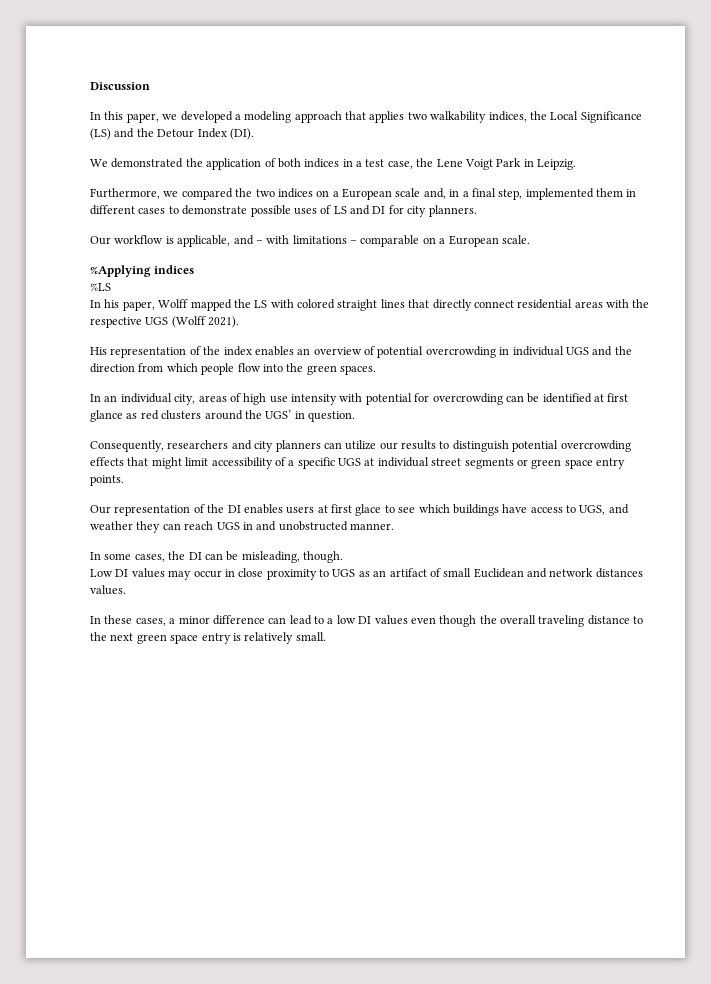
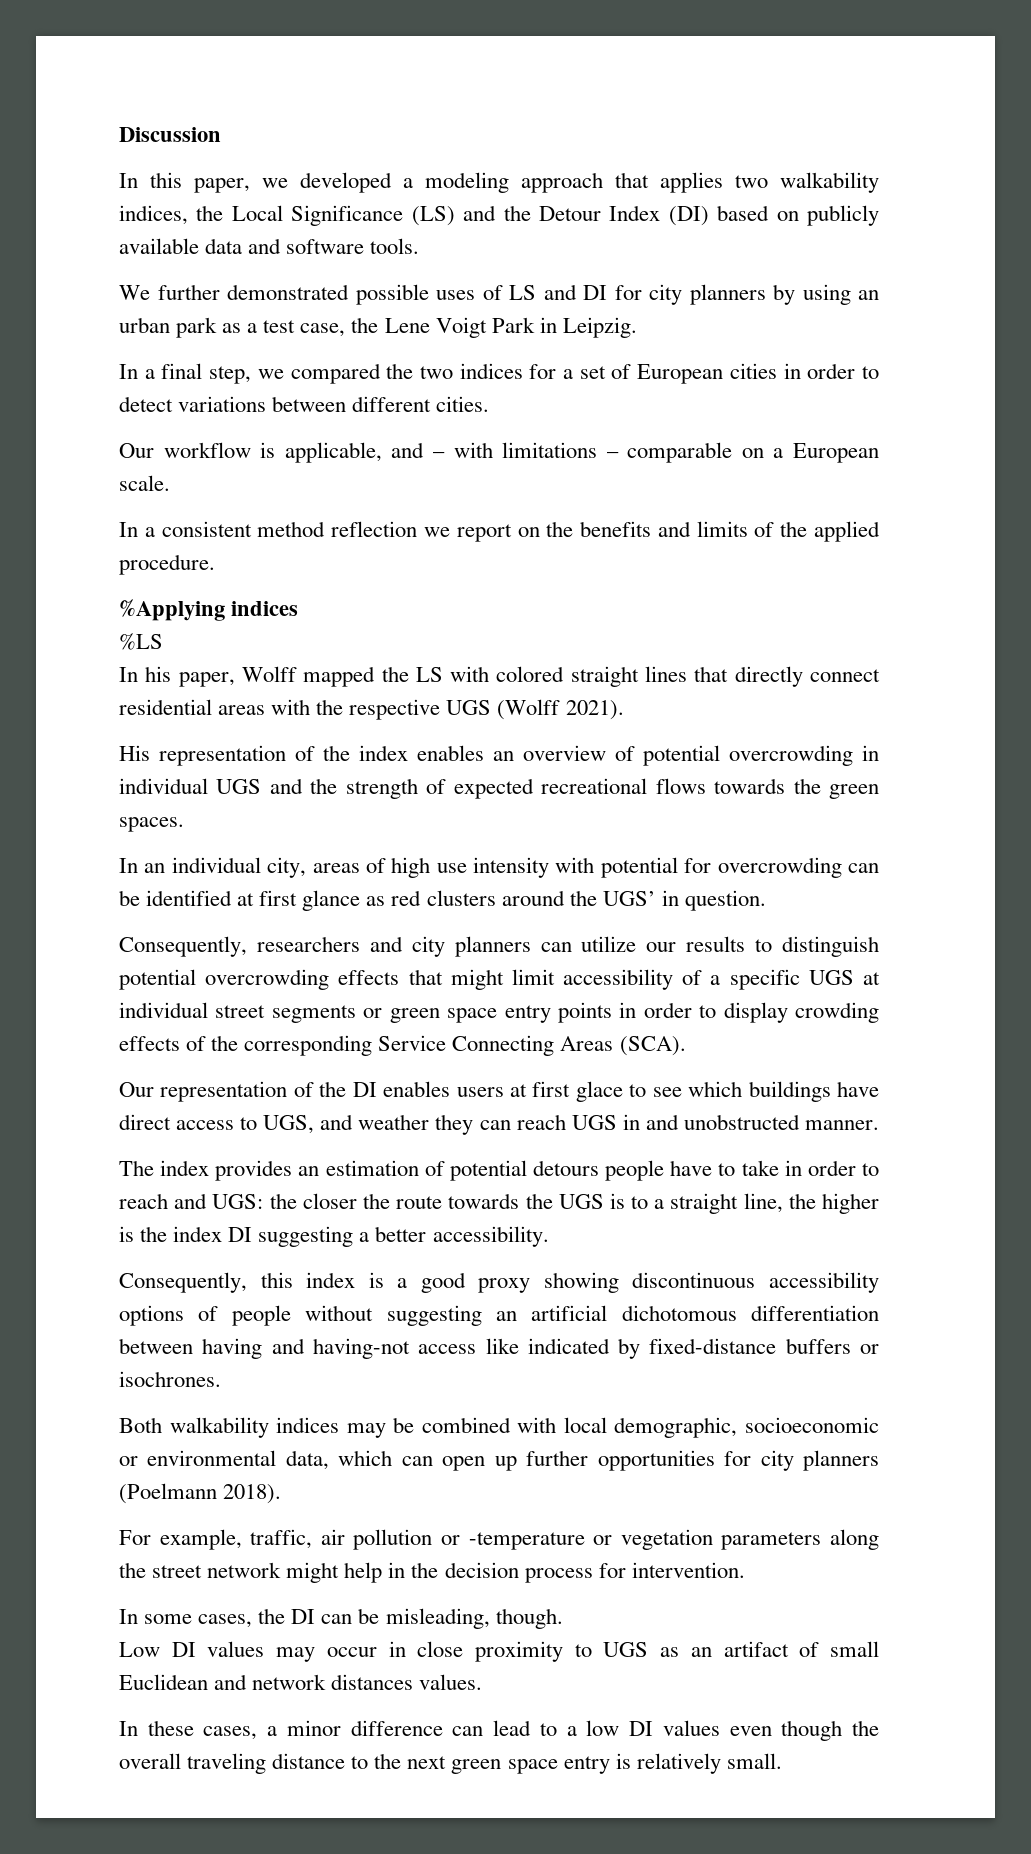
- In this paper, we developed a modeling approach that applies two walkability indices, the Local Significance (LS) and the Detour Index (DI).
- We demonstrated the application of both indices in a test case, the Lene Voigt Park in Leipzig.
+ In this paper, we developed a modeling approach that applies two walkability indices, the Local Significance (LS) and the Detour Index (DI) based on publicly available data and software tools.
+ We further demonstrated possible uses of LS and DI for city planners by using an urban park as a test case, the Lene Voigt Park in Leipzig.
- Furthermore, we compared the two indices on a European scale and, in a final step, implemented them in different cases to demonstrate possible uses of LS and DI for city planners.
+ In a final step, we compared the two indices for a set of European cities in order to detect variations between different cities.
+ In a consistent method reflection we report on the benefits and limits of the applied procedure.
- His representation of the index enables an overview of potential overcrowding in individual UGS and the direction from which people flow into the green spaces.
+ His representation of the index enables an overview of potential overcrowding in individual UGS and the strength of expected recreational flows towards the green spaces.
- Consequently, researchers and city planners can utilize our results to distinguish potential overcrowding effects that might limit accessibility of a specific UGS at individual street segments or green space entry points.
+ Consequently, researchers and city planners can utilize our results to distinguish potential overcrowding effects that might limit accessibility of a specific UGS at individual street segments or green space entry points in order to display crowding effects of the corresponding Service Connecting Areas (SCA).
- Our representation of the DI enables users at first glace to see which buildings have access to UGS, and weather they can reach UGS in and unobstructed manner.
+ Our representation of the DI enables users at first glace to see which buildings have direct access to UGS, and weather they can reach UGS in and unobstructed manner.
+ The index provides an estimation of potential detours people have to take in order to reach and UGS: the closer the route towards the UGS is to a straight line, the higher is the index DI suggesting a better accessibility.
+ Consequently, this index is a good proxy showing discontinuous accessibility options of people without suggesting an artificial dichotomous differentiation between having and having-not access like indicated by fixed-distance buffers or isochrones.
+ Both walkability indices may be combined with local demographic, socioeconomic or environmental data, which can open up further opportunities for city planners (Poelmann 2018).
+ For example, traffic, air pollution or -temperature or vegetation parameters along the street network might help in the decision process for intervention.

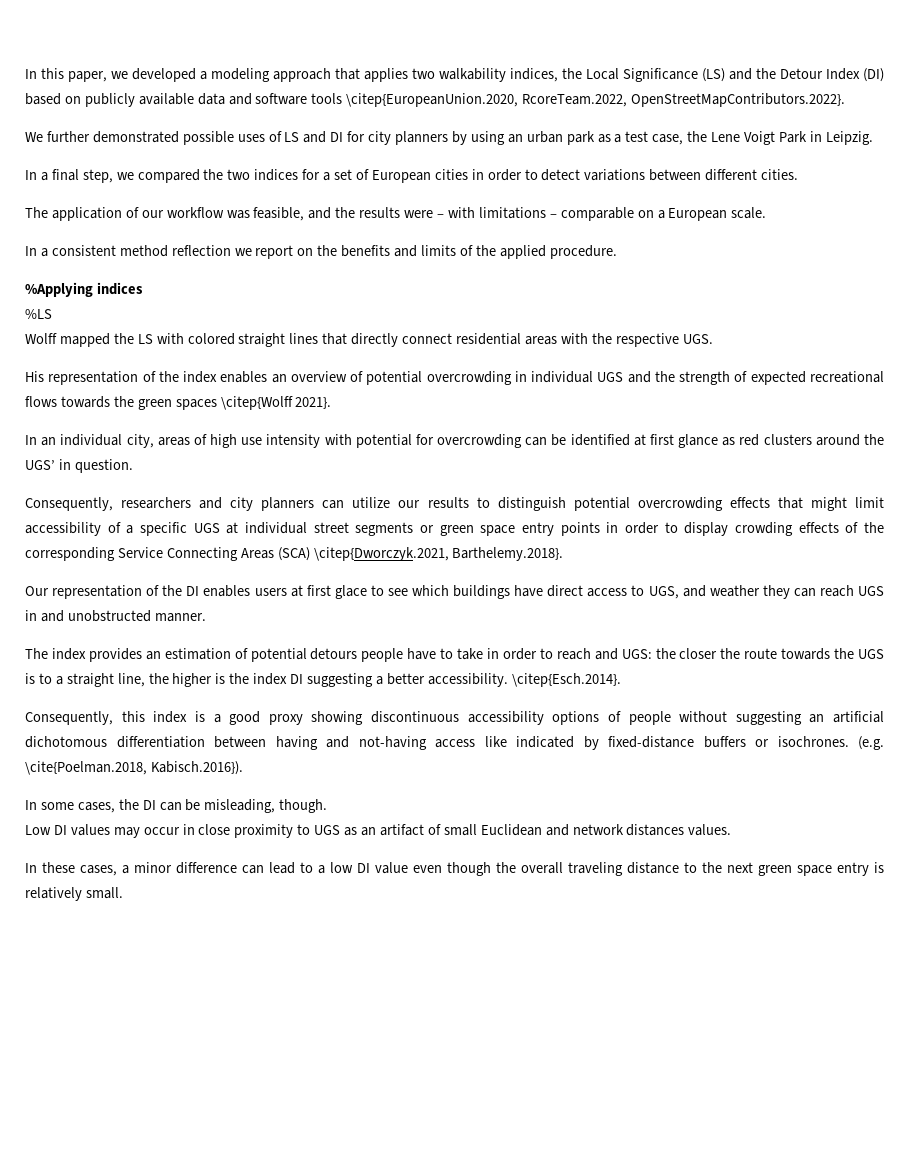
- Discussion
- In this paper, we developed a modeling approach that applies two walkability indices, the Local Significance (LS) and the Detour Index (DI) based on publicly available data and software tools.
+ In this paper, we developed a modeling approach that applies two walkability indices, the Local Significance (LS) and the Detour Index (DI) based on publicly available data and software tools \citep{EuropeanUnion.2020, RcoreTeam.2022, OpenStreetMapContributors.2022}.
- Our workflow is applicable, and – with limitations – comparable on a European scale.
+ The application of our workflow was feasible, and the results were – with limitations – comparable on a European scale.
- In his paper, Wolff mapped the LS with colored straight lines that directly connect residential areas with the respective UGS (Wolff 2021).
+ Wolff mapped the LS with colored straight lines that directly connect residential areas with the respective UGS.
- His representation of the index enables an overview of potential overcrowding in individual UGS and the strength of expected recreational flows towards the green spaces.
+ His representation of the index enables an overview of potential overcrowding in individual UGS and the strength of expected recreational flows towards the green spaces \citep{Wolff 2021}.
- Consequently, researchers and city planners can utilize our results to distinguish potential overcrowding effects that might limit accessibility of a specific UGS at individual street segments or green space entry points in order to display crowding effects of the corresponding Service Connecting Areas (SCA).
+ Consequently, researchers and city planners can utilize our results to distinguish potential overcrowding effects that might limit accessibility of a specific UGS at individual street segments or green space entry points in order to display crowding effects of the corresponding Service Connecting Areas (SCA) \citep{Dworczyk.2021, Barthelemy.2018}.
+ \citep{Esch.2014}.
- Consequently, this index is a good proxy showing discontinuous accessibility options of people without suggesting an artificial dichotomous differentiation between having and having-not access like indicated by fixed-distance buffers or isochrones.
- Both walkability indices may be combined with local demographic, socioeconomic or environmental data, which can open up further opportunities for city planners (Poelmann 2018).
- For example, traffic, air pollution or -temperature or vegetation parameters along the street network might help in the decision process for intervention.
+ Consequently, this index is a good proxy showing discontinuous accessibility options of people without suggesting an artificial dichotomous differentiation between having and not-having access like indicated by fixed-distance buffers or isochrones. (e.g. \cite{Poelman.2018, Kabisch.2016}).
- In these cases, a minor difference can lead to a low DI values even though the overall traveling distance to the next green space entry is relatively small.
+ In these cases, a minor difference can lead to a low DI value even though the overall traveling distance to the next green space entry is relatively small.

